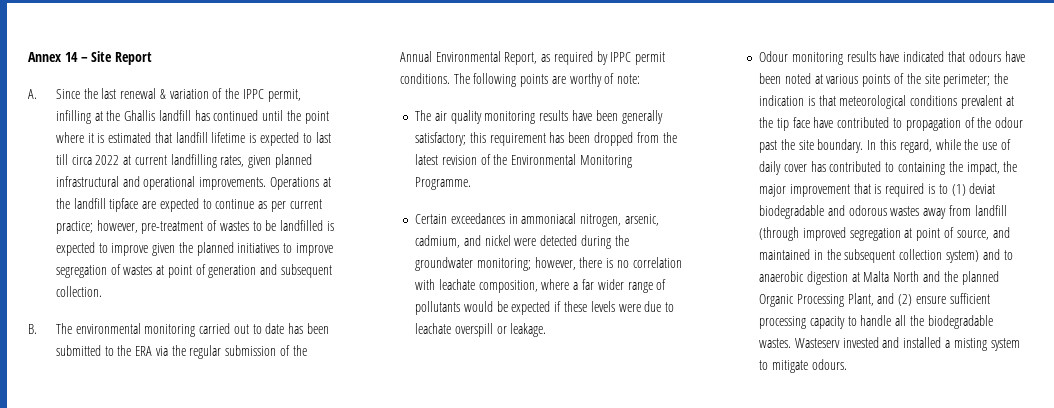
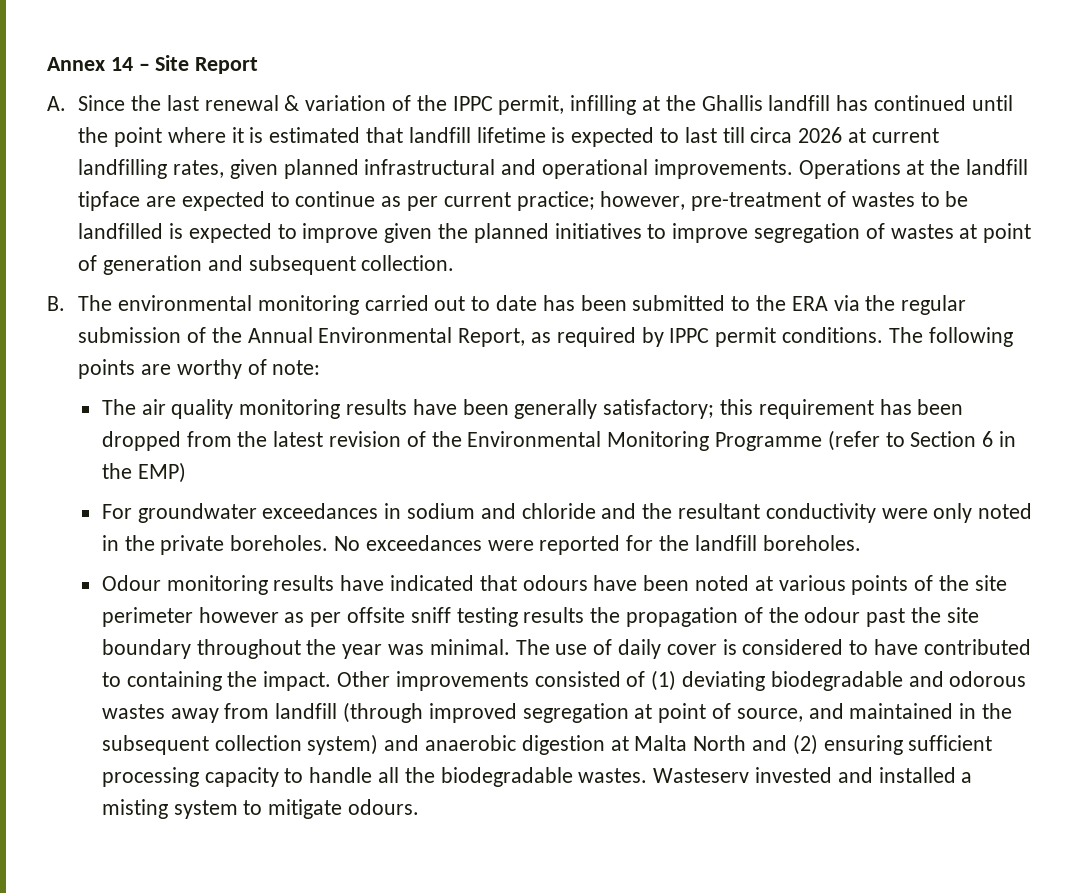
- A. Since the last renewal & variation of the IPPC permit, infilling at the Ghallis landfill has continued until the point where it is estimated that landfill lifetime is expected to last till circa 2022 at current landfilling rates, given planned infrastructural and operational improvements.
+ A. Since the last renewal & variation of the IPPC permit, infilling at the Ghallis landfill has continued until the point where it is estimated that landfill lifetime is expected to last till circa 2026 at current landfilling rates, given planned infrastructural and operational improvements.
- The air quality monitoring results have been generally satisfactory; this requirement has been dropped from the latest revision of the Environmental Monitoring Programme.
- Certain exceedances in ammoniacal nitrogen, arsenic, cadmium, and nickel were detected during the groundwater monitoring; however, there is no correlation with leachate composition, where a far wider range of pollutants would be expected if these levels were due to leachate overspill or leakage.
+ The air quality monitoring results have been generally satisfactory; this requirement has been dropped from the latest revision of the Environmental Monitoring Programme (refer to Section 6 in the EMP)
+ For groundwater exceedances in sodium and chloride and the resultant conductivity were only noted in the private boreholes. No exceedances were reported for the landfill boreholes.
- Odour monitoring results have indicated that odours have been noted at various points of the site perimeter; the indication is that meteorological conditions prevalent at the tip face have contributed to propagation of the odour past the site boundary. In this regard, while the use of daily cover has contributed to containing the impact, the major improvement that is required is to (1) deviat biodegradable and odorous wastes away from landfill (through improved segregation at point of source, and maintained in the subsequent collection system) and to anaerobic digestion at Malta North and the planned Organic Processing Plant, and (2) ensure sufficient processing capacity to handle all the biodegradable wastes.
+ Odour monitoring results have indicated that odours have been noted at various points of the site perimeter however as per offsite sniff testing results the propagation of the odour past the site boundary throughout the year was minimal. The use of daily cover is considered to have contributed to containing the impact. Other improvements consisted of (1) deviating biodegradable and odorous wastes away from landfill (through improved segregation at point of source, and maintained in the subsequent collection system) and anaerobic digestion at Malta North and (2) ensuring sufficient processing capacity to handle all the biodegradable wastes.

